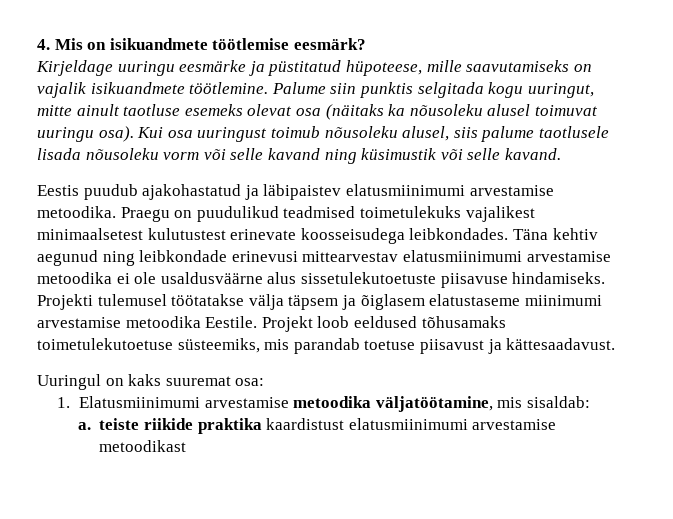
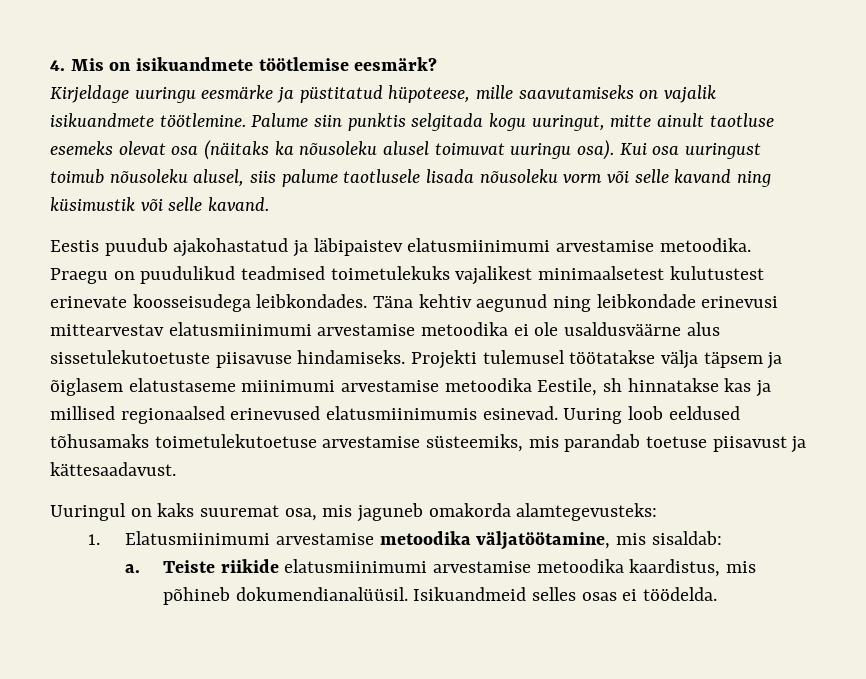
- Projekti tulemusel töötatakse välja täpsem ja õiglasem elatustaseme miinimumi arvestamise metoodika Eestile. Projekt loob eeldused tõhusamaks toimetulekutoetuse süsteemiks, mis parandab toetuse piisavust ja kättesaadavust.
+ Projekti tulemusel töötatakse välja täpsem ja õiglasem elatustaseme miinimumi arvestamise metoodika Eestile, sh hinnatakse kas ja millised regionaalsed erinevused elatusmiinimumis esinevad. Uuring loob eeldused tõhusamaks toimetulekutoetuse arvestamise süsteemiks, mis parandab toetuse piisavust ja kättesaadavust.
- Uuringul on kaks suuremat osa:
+ Uuringul on kaks suuremat osa, mis jaguneb omakorda alamtegevusteks:
- a. teiste riikide praktika kaardistust elatusmiinimumi arvestamise metoodikast
+ a. Teiste riikide elatusmiinimumi arvestamise metoodika kaardistus, mis põhineb dokumendianalüüsil. Isikuandmeid selles osas ei töödelda.

